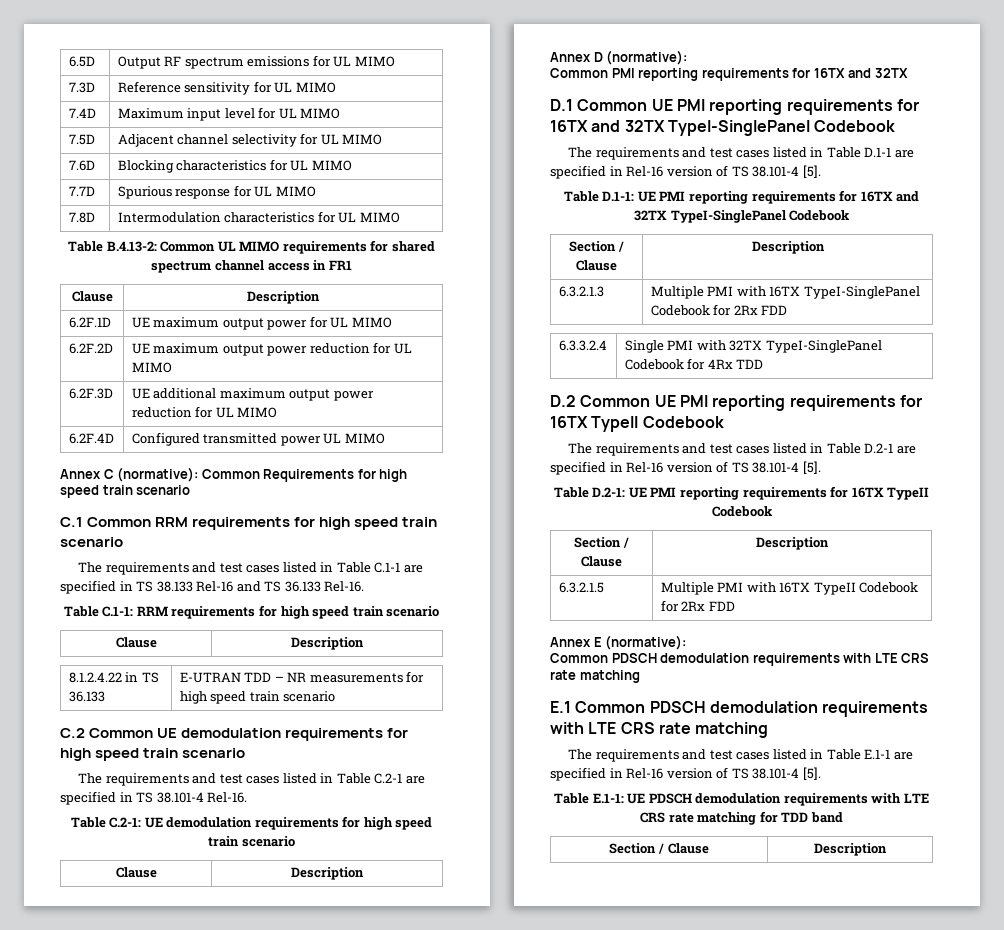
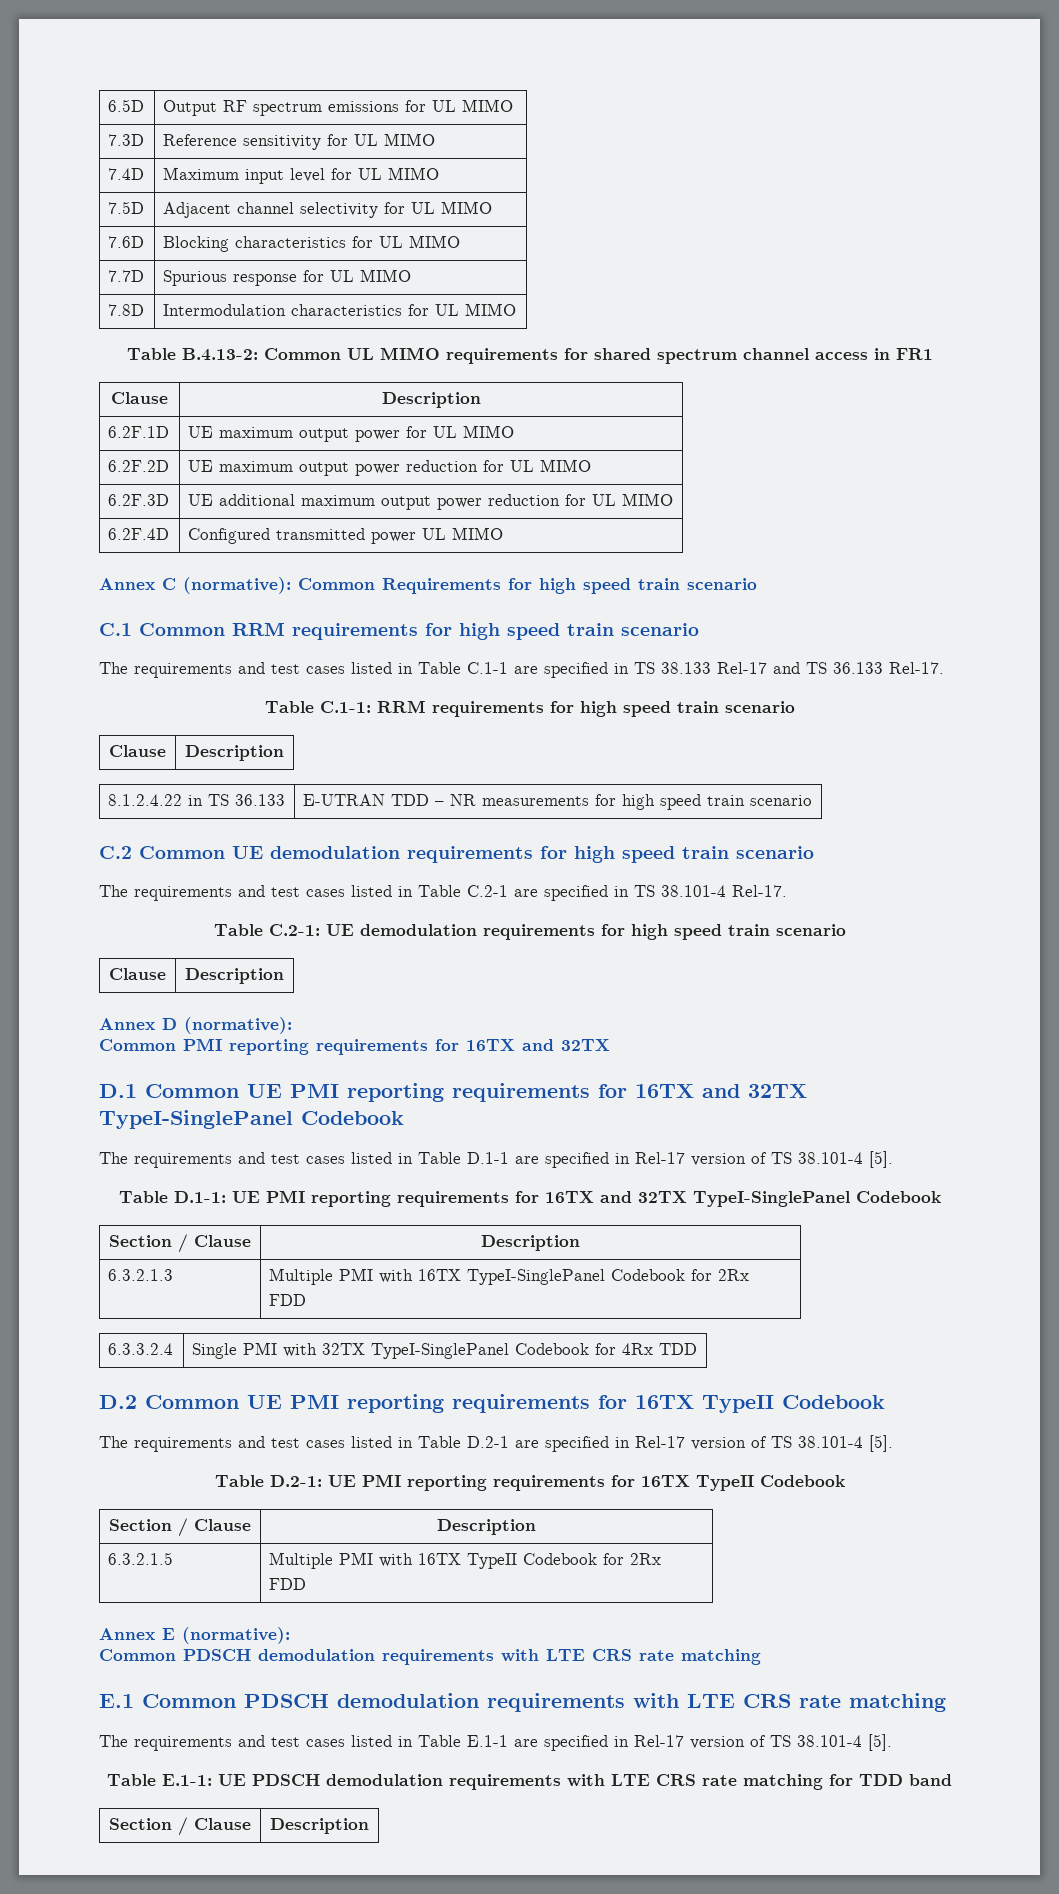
- The requirements and test cases listed in Table C.1-1 are specified in TS 38.133 Rel-16 and TS 36.133 Rel-16.
+ The requirements and test cases listed in Table C.1-1 are specified in TS 38.133 Rel-17 and TS 36.133 Rel-17.
- The requirements and test cases listed in Table C.2-1 are specified in TS 38.101-4 Rel-16.
+ The requirements and test cases listed in Table C.2-1 are specified in TS 38.101-4 Rel-17.
- The requirements and test cases listed in Table D.1-1 are specified in Rel-16 version of TS 38.101-4 [5].
+ The requirements and test cases listed in Table D.1-1 are specified in Rel-17 version of TS 38.101-4 [5].
- The requirements and test cases listed in Table D.2-1 are specified in Rel-16 version of TS 38.101-4 [5].
+ The requirements and test cases listed in Table D.2-1 are specified in Rel-17 version of TS 38.101-4 [5].
- The requirements and test cases listed in Table E.1-1 are specified in Rel-16 version of TS 38.101-4 [5].
+ The requirements and test cases listed in Table E.1-1 are specified in Rel-17 version of TS 38.101-4 [5].

